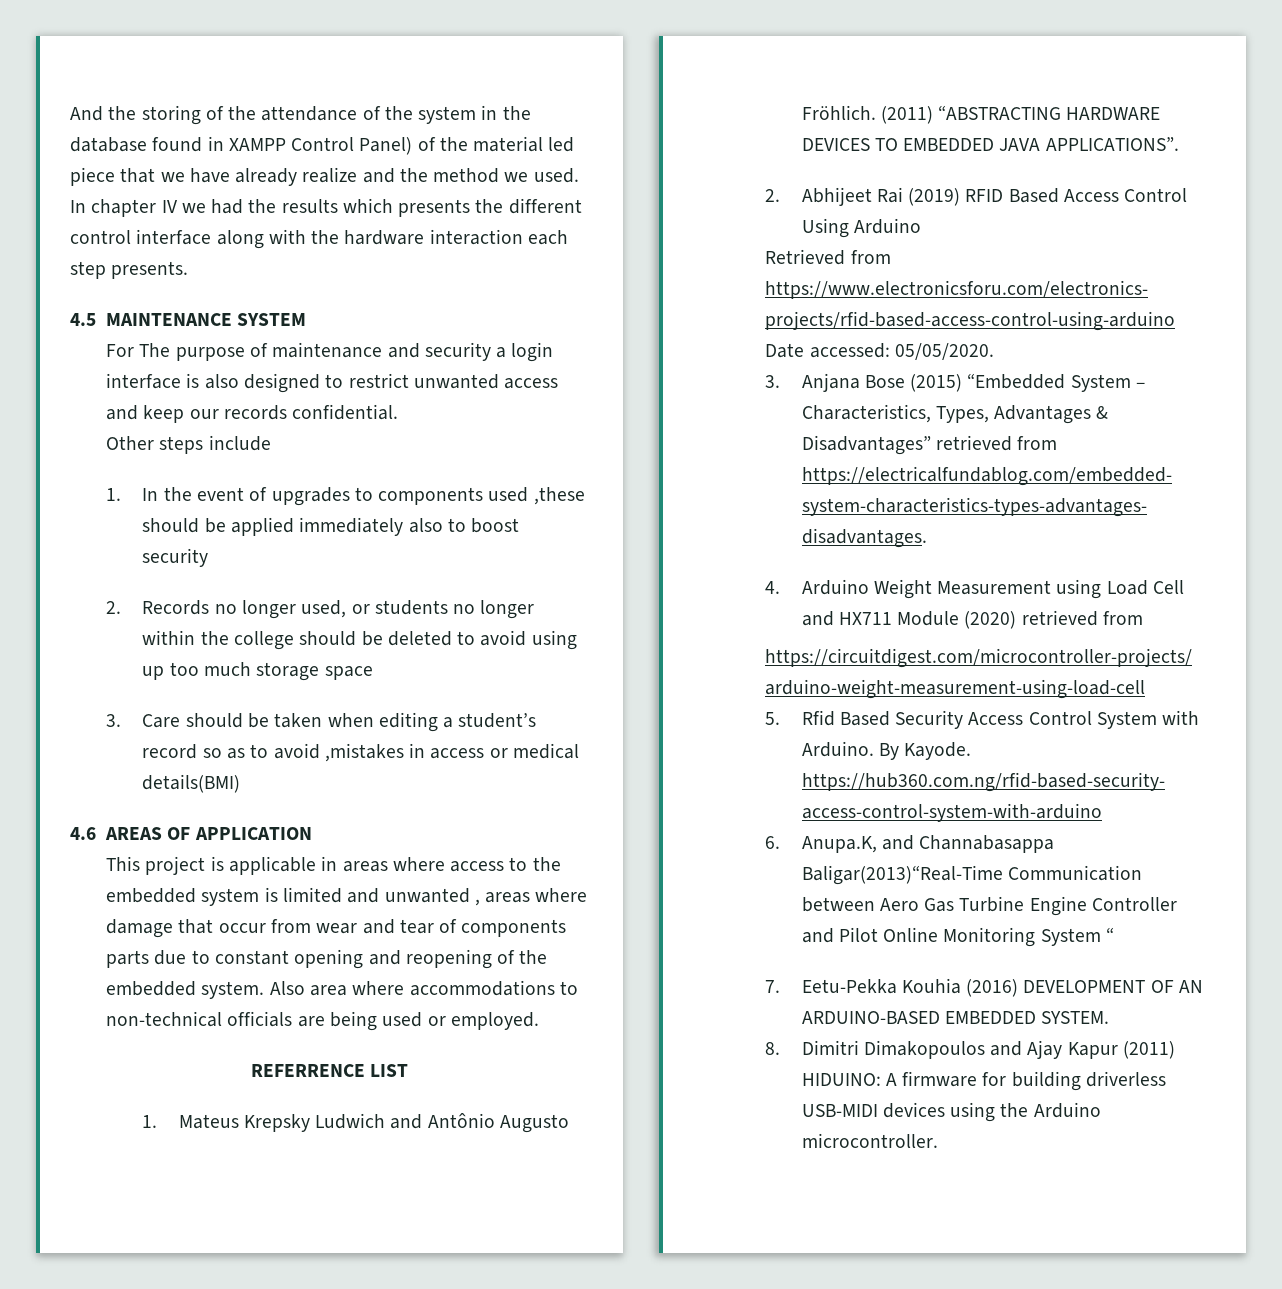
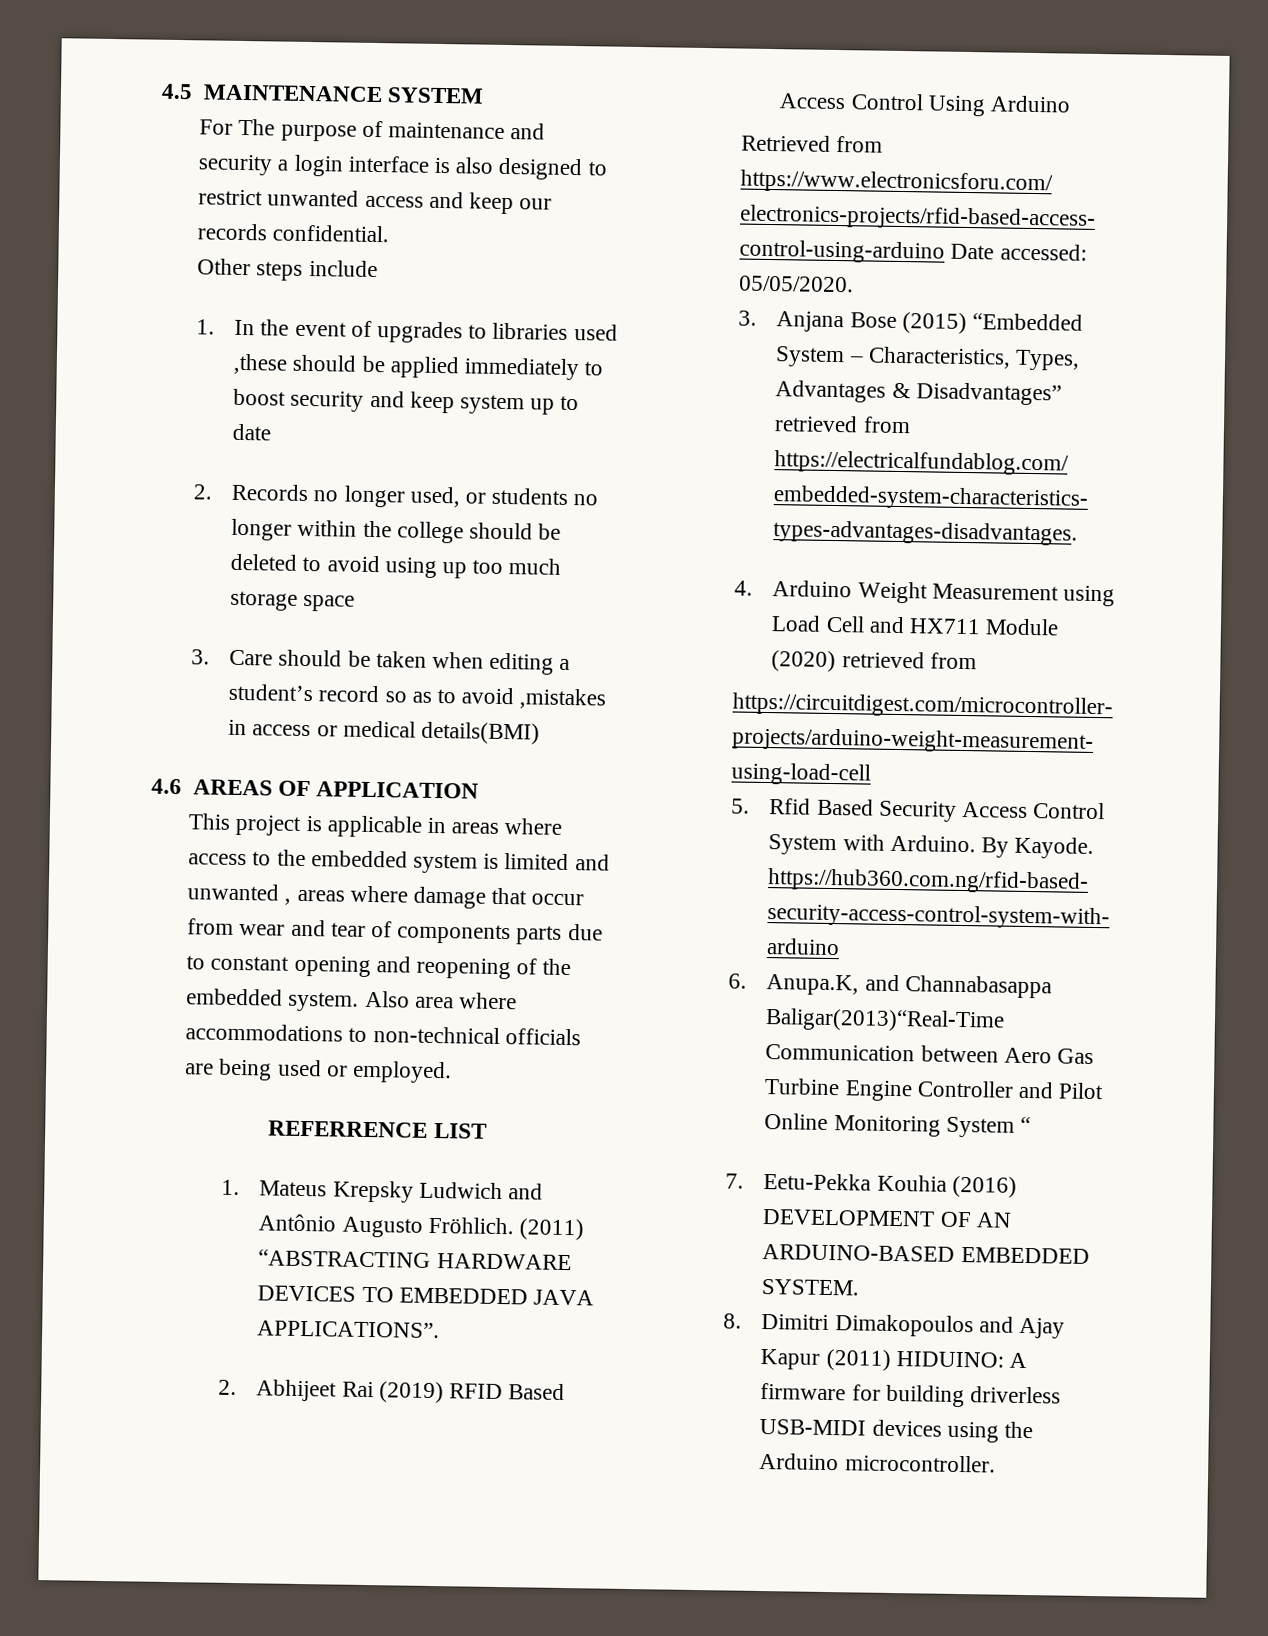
- And the storing of the attendance of the system in the database found in XAMPP Control Panel) of the material led piece that we have already realize and the method we used. In chapter IV we had the results which presents the different control interface along with the hardware interaction each step presents.
- 1. In the event of upgrades to components used ,these should be applied immediately also to boost security
+ 1. In the event of upgrades to libraries used ,these should be applied immediately to boost security and keep system up to date

